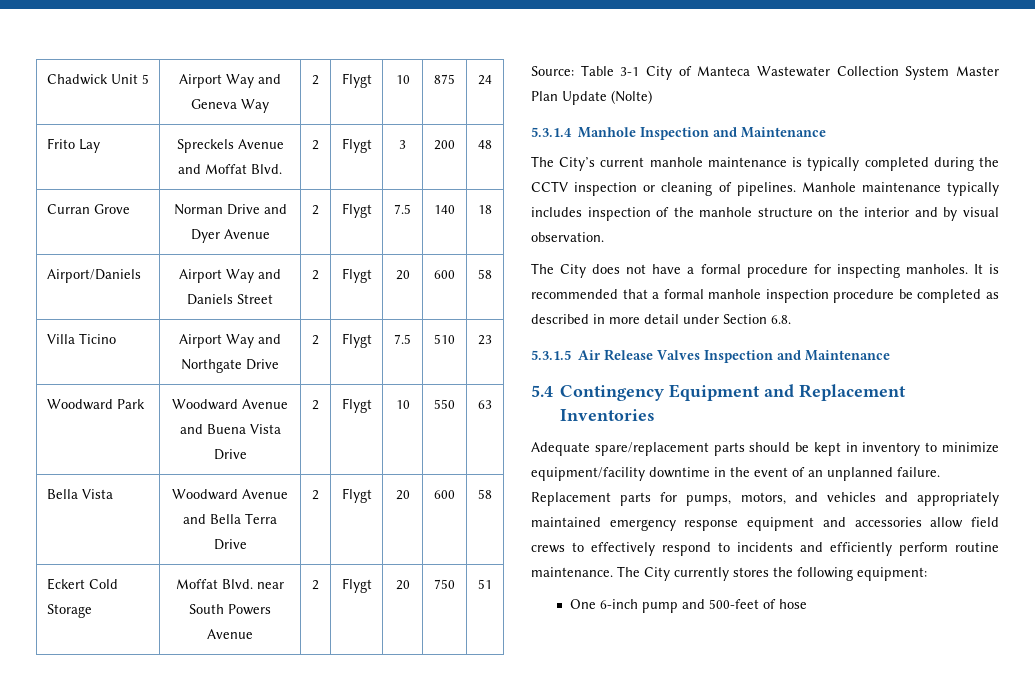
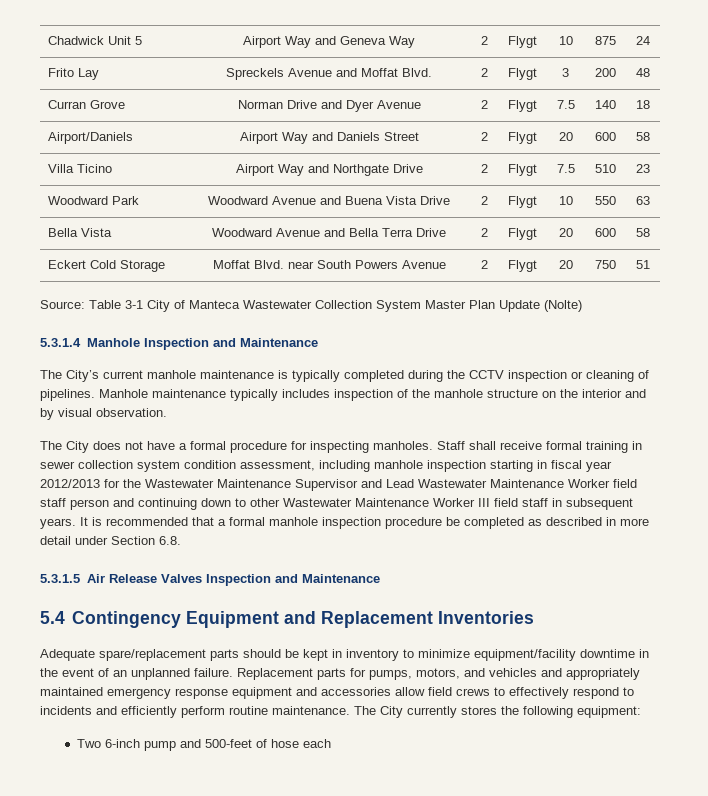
+ Staff shall receive formal training in sewer collection system condition assessment, including manhole inspection starting in fiscal year 2012/2013 for the Wastewater Maintenance Supervisor and Lead Wastewater Maintenance Worker field staff person and continuing down to other Wastewater Maintenance Worker III field staff in subsequent years.
- One 6-inch pump and 500-feet of hose
+ Two 6-inch pump and 500-feet of hose each

